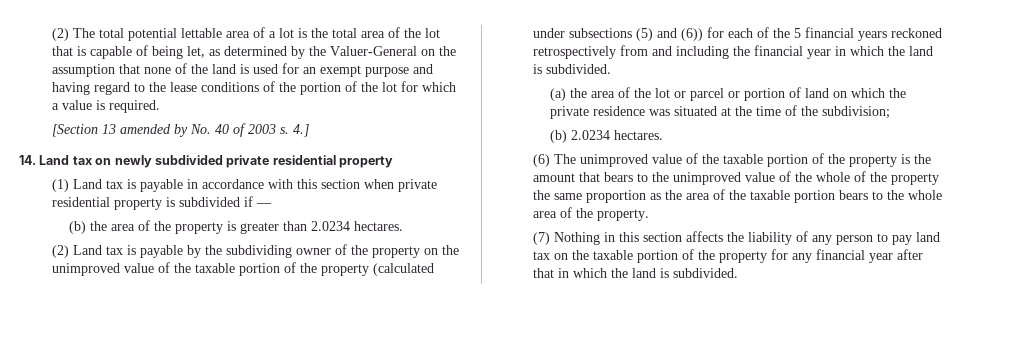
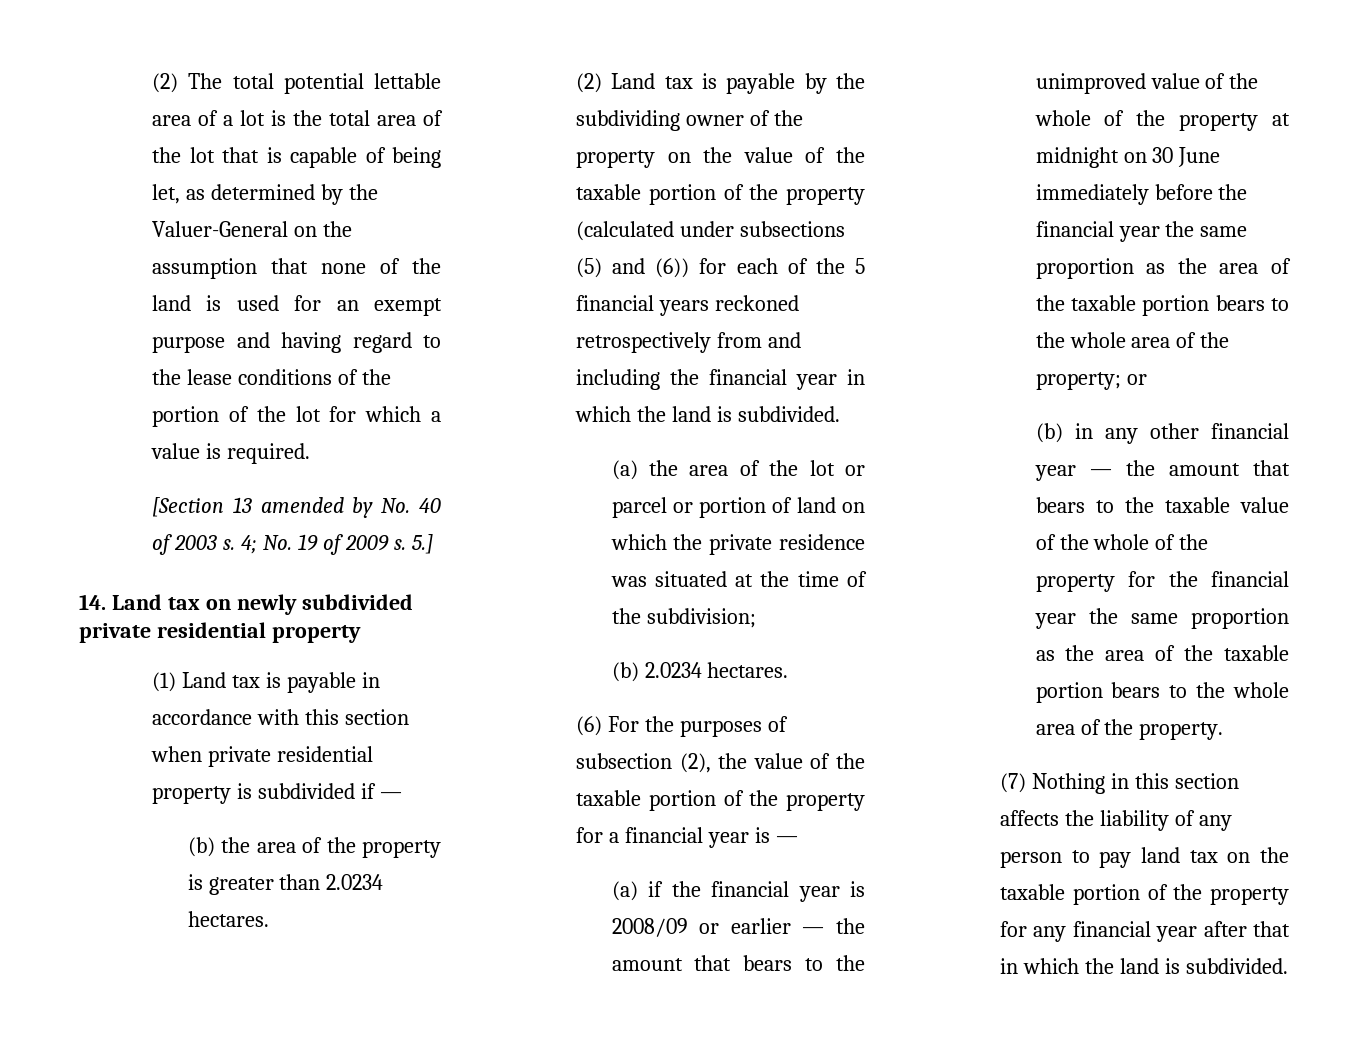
- 4.]
+ 4; No. 19 of 2009 s. 5.]
- (2) Land tax is payable by the subdividing owner of the property on the unimproved value of the taxable portion of the property (calculated under subsections (5) and (6)) for each of the 5 financial years reckoned retrospectively from and including the financial year in which the land is subdivided.
+ (2) Land tax is payable by the subdividing owner of the property on the value of the taxable portion of the property (calculated under subsections (5) and (6)) for each of the 5 financial years reckoned retrospectively from and including the financial year in which the land is subdivided.
- (6) The unimproved value of the taxable portion of the property is the amount that bears to the unimproved value of the whole of the property the same proportion as the area of the taxable portion bears to the whole area of the property.
+ (6) For the purposes of subsection (2), the value of the taxable portion of the property for a financial year is —
+ (a) if the financial year is 2008/09 or earlier — the amount that bears to the unimproved value of the whole of the property at midnight on 30 June immediately before the financial year the same proportion as the area of the taxable portion bears to the whole area of the property; or
+ (b) in any other financial year — the amount that bears to the taxable value of the whole of the property for the financial year the same proportion as the area of the taxable portion bears to the whole area of the property.

